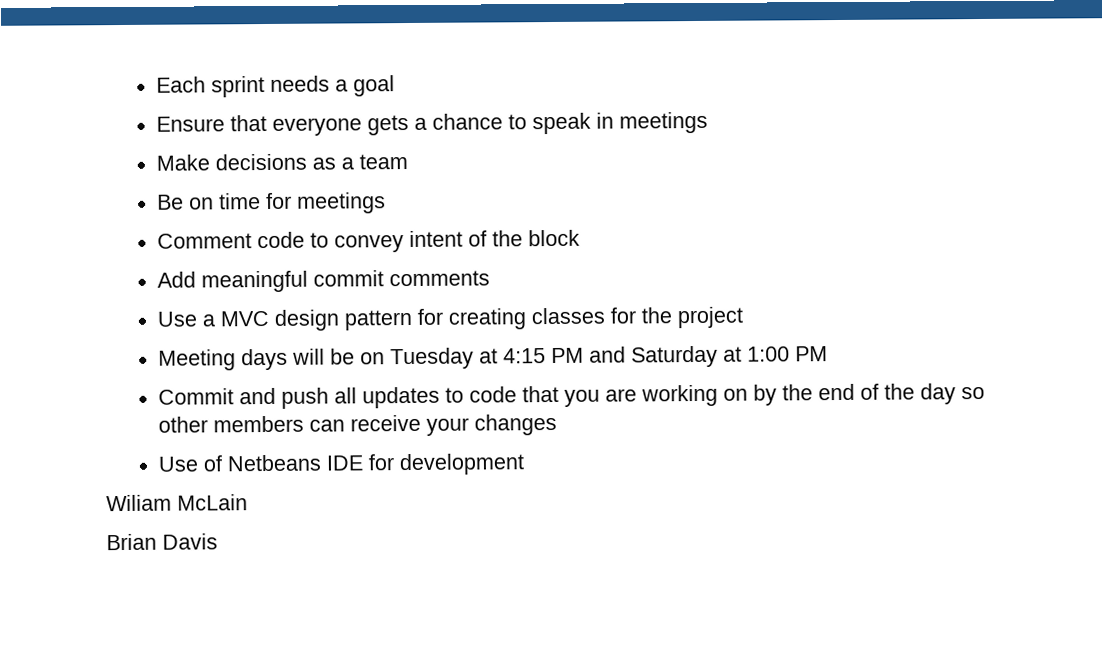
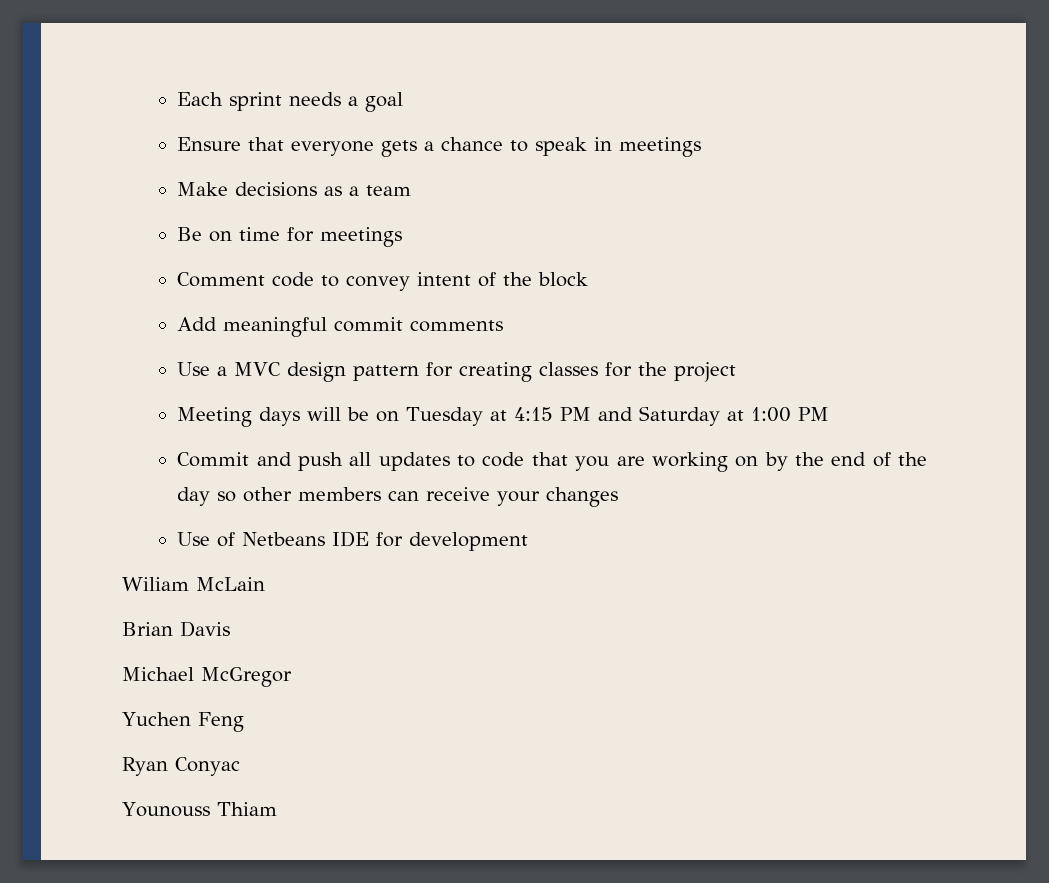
+ Michael McGregor
+ Yuchen Feng
+ Ryan Conyac
+ Younouss Thiam

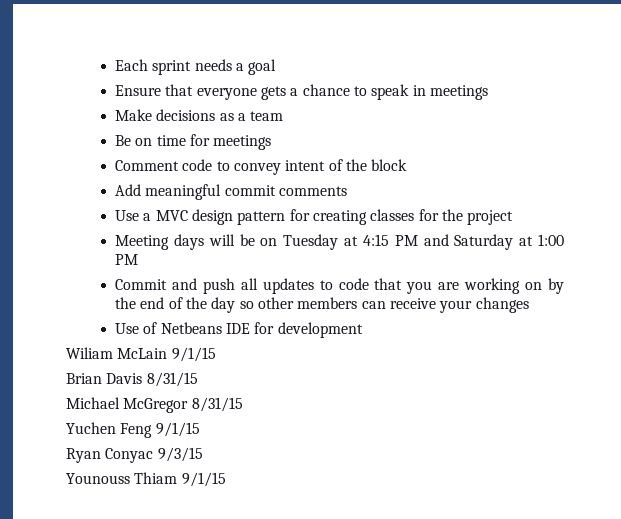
- Wiliam McLain
+ Wiliam McLain 9/1/15
- Brian Davis
+ Brian Davis 8/31/15
- Michael McGregor
+ Michael McGregor 8/31/15
- Yuchen Feng
+ Yuchen Feng 9/1/15
- Ryan Conyac
+ Ryan Conyac 9/3/15
- Younouss Thiam
+ Younouss Thiam 9/1/15

